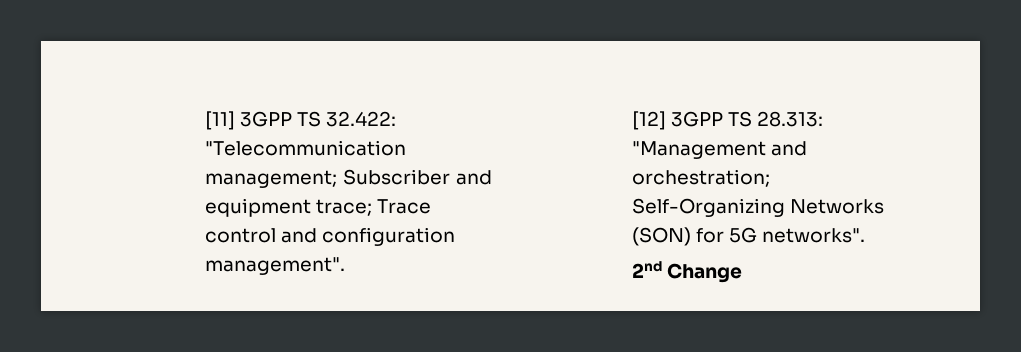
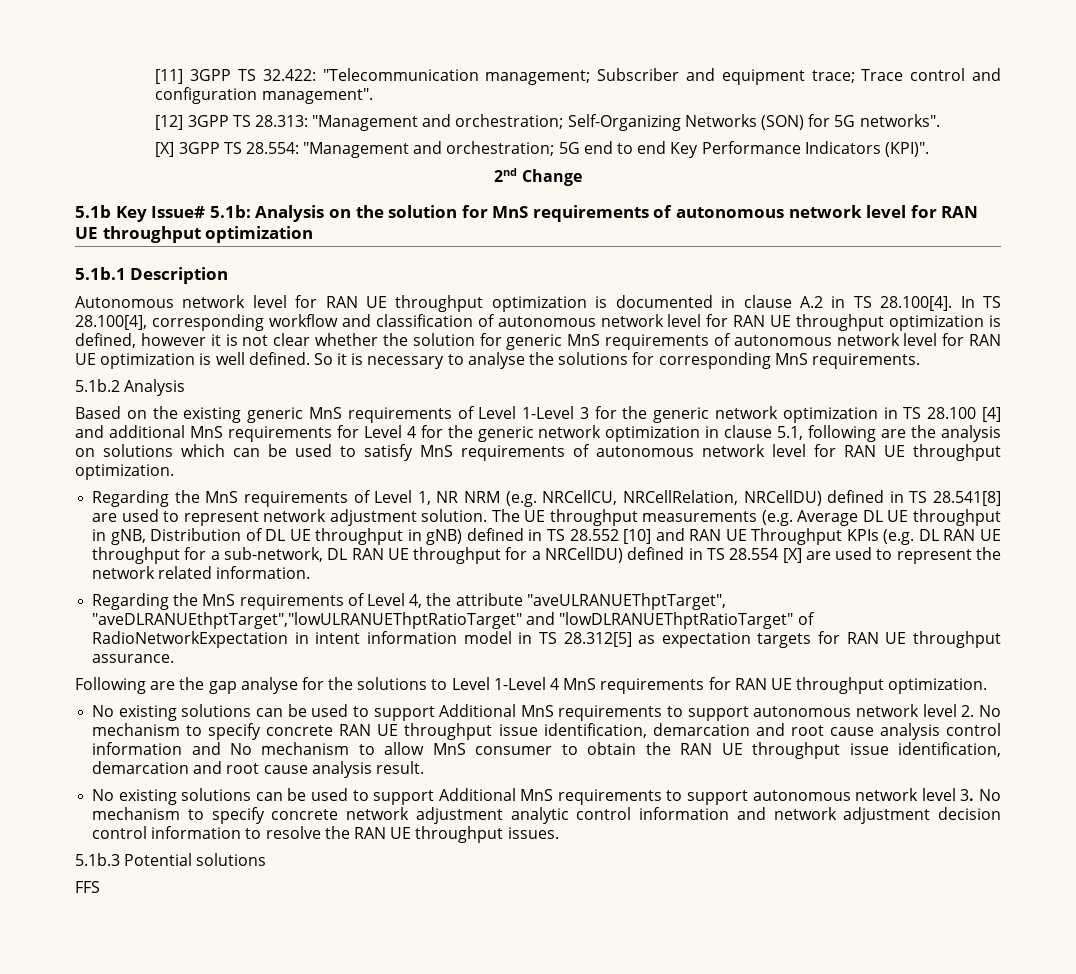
+ [X] 3GPP TS 28.554: "Management and orchestration; 5G end to end Key Performance Indicators (KPI)".
  2nd Change
+ 5.1b Key Issue# 5.1b: Analysis on the solution for MnS requirements of autonomous network level for RAN UE throughput optimization
+ 5.1b.1 Description
+ Autonomous network level for RAN UE throughput optimization is documented in clause A.2 in TS 28.100[4]. In TS 28.100[4], corresponding workflow and classification of autonomous network level for RAN UE throughput optimization is defined, however it is not clear whether the solution for generic MnS requirements of autonomous network level for RAN UE optimization is well defined. So it is necessary to analyse the solutions for corresponding MnS requirements.
+ 5.1b.2 Analysis
+ Based on the existing generic MnS requirements of Level 1-Level 3 for the generic network optimization in TS 28.100 [4] and additional MnS requirements for Level 4 for the generic network optimization in clause 5.1, following are the analysis on solutions which can be used to satisfy MnS requirements of autonomous network level for RAN UE throughput optimization.
+ Regarding the MnS requirements of Level 1, NR NRM (e.g. NRCellCU, NRCellRelation, NRCellDU) defined in TS 28.541[8] are used to represent network adjustment solution. The UE throughput measurements (e.g. Average DL UE throughput in gNB, Distribution of DL UE throughput in gNB) defined in TS 28.552 [10] and RAN UE Throughput KPIs (e.g. DL RAN UE throughput for a sub-network, DL RAN UE throughput for a NRCellDU) defined in TS 28.554 [X] are used to represent the network related information.
+ Regarding the MnS requirements of Level 4, the attribute "aveULRANUEThptTarget", "aveDLRANUEthptTarget","lowULRANUEThptRatioTarget" and "lowDLRANUEThptRatioTarget" of RadioNetworkExpectation in intent information model in TS 28.312[5] as expectation targets for RAN UE throughput assurance.
+ Following are the gap analyse for the solutions to Level 1-Level 4 MnS requirements for RAN UE throughput optimization.
+ No existing solutions can be used to support Additional MnS requirements to support autonomous network level 2. No mechanism to specify concrete RAN UE throughput issue identification, demarcation and root cause analysis control information and No mechanism to allow MnS consumer to obtain the RAN UE throughput issue identification, demarcation and root cause analysis result.
+ No existing solutions can be used to support Additional MnS requirements to support autonomous network level 3. No mechanism to specify concrete network adjustment analytic control information and network adjustment decision control information to resolve the RAN UE throughput issues.
+ 5.1b.3 Potential solutions
+ FFS

